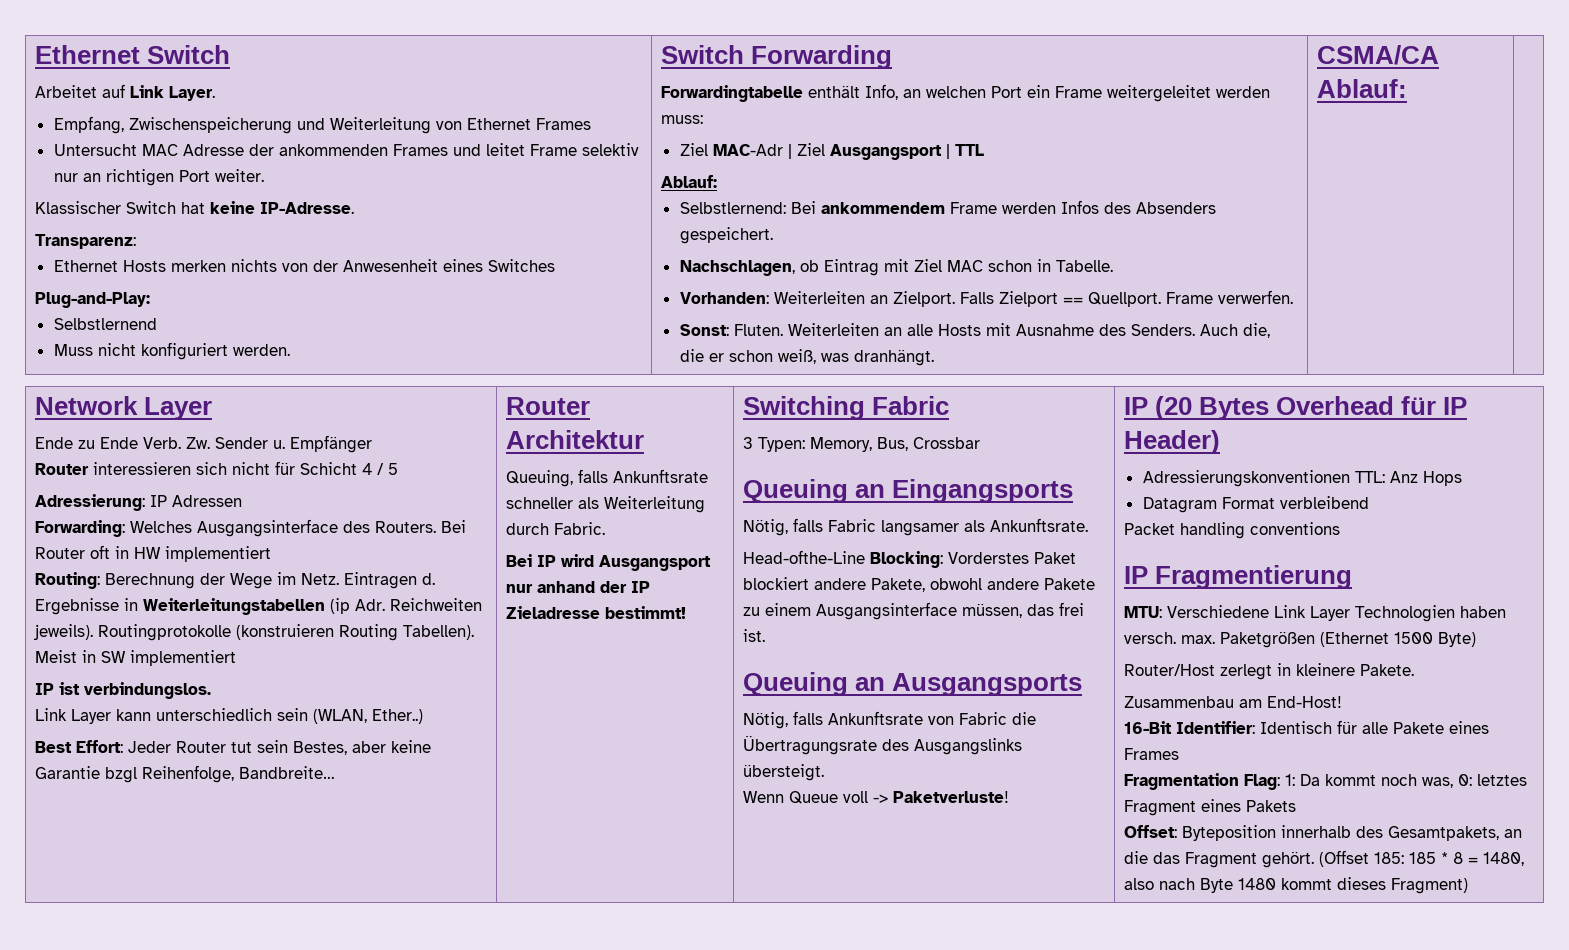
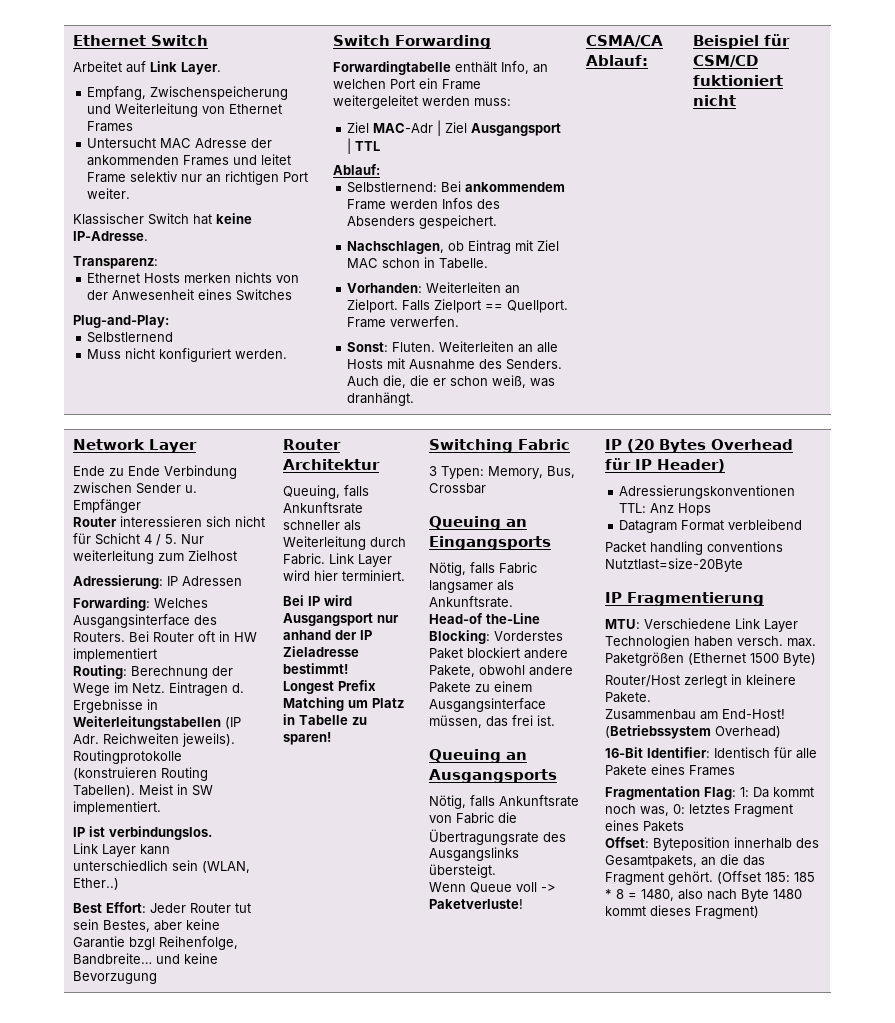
+ Beispiel für CSM/CD fuktioniert nicht
- Ende zu Ende Verb. Zw. Sender u.
+ Ende zu Ende Verbindung zwischen Sender u.
- Router interessieren sich nicht für Schicht 4 / 5
+ Router interessieren sich nicht für Schicht 4 / 5. Nur weiterleitung zum Zielhost
- Ergebnisse in Weiterleitungstabellen (ip Adr. Reichweiten jeweils).
+ Ergebnisse in Weiterleitungstabellen (IP Adr. Reichweiten jeweils).
- Meist in SW implementiert
+ Meist in SW implementiert.
- Best Effort: Jeder Router tut sein Bestes, aber keine Garantie bzgl Reihenfolge, Bandbreite…
+ Best Effort: Jeder Router tut sein Bestes, aber keine Garantie bzgl Reihenfolge, Bandbreite… und keine Bevorzugung
+ Link Layer wird hier terminiert.
+ Longest Prefix Matching um Platz in Tabelle zu sparen!
- Head-ofthe-Line Blocking: Vorderstes Paket blockiert andere Pakete, obwohl andere Pakete zu einem Ausgangsinterface müssen, das frei ist.
+ Head-of the-Line Blocking: Vorderstes Paket blockiert andere Pakete, obwohl andere Pakete zu einem Ausgangsinterface müssen, das frei ist.
- Packet handling conventions
+ Packet handling conventions Nutztlast=size-20Byte
+ (Betriebssystem Overhead)

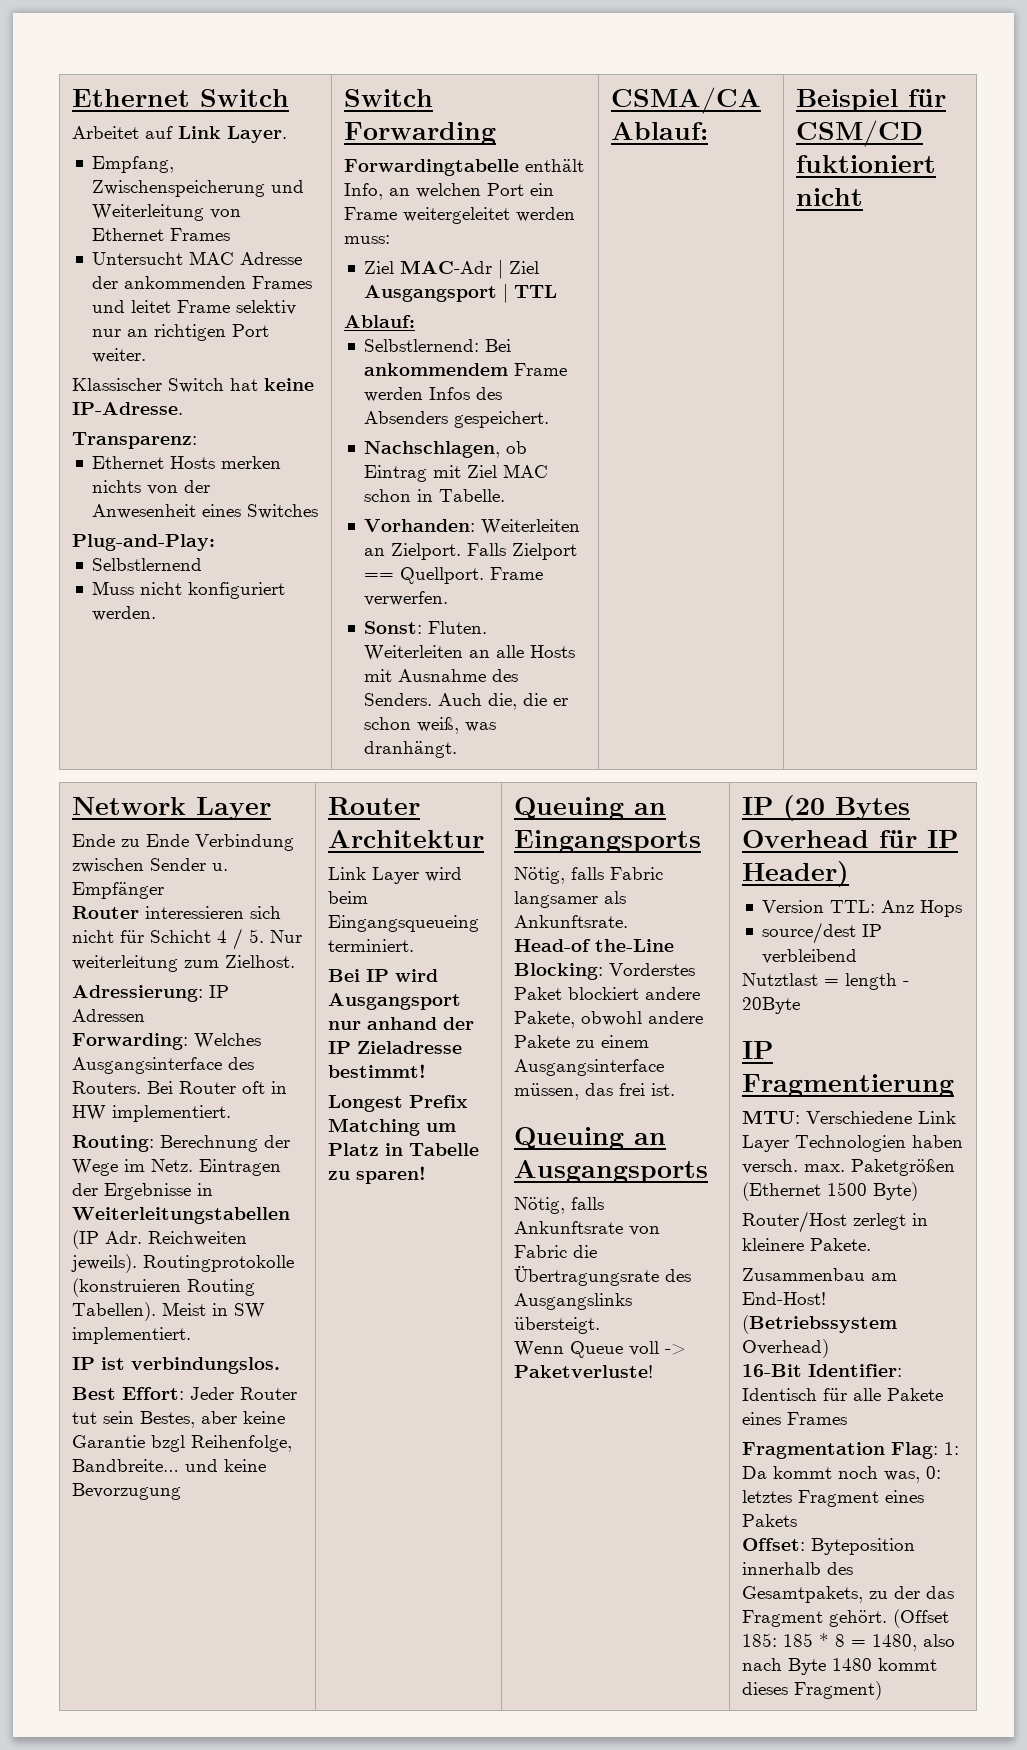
- Router interessieren sich nicht für Schicht 4 / 5. Nur weiterleitung zum Zielhost
+ Router interessieren sich nicht für Schicht 4 / 5. Nur weiterleitung zum Zielhost.
- Bei Router oft in HW implementiert
+ Bei Router oft in HW implementiert.
- Eintragen d. Ergebnisse in Weiterleitungstabellen (IP Adr. Reichweiten jeweils).
+ Eintragen der Ergebnisse in Weiterleitungstabellen (IP Adr. Reichweiten jeweils).
- Link Layer kann unterschiedlich sein (WLAN, Ether..)
- Queuing, falls Ankunftsrate schneller als Weiterleitung durch Fabric. Link Layer wird hier terminiert.
+ Link Layer wird beim Eingangsqueueing terminiert.
- Switching Fabric
- 3 Typen: Memory, Bus, Crossbar
- Adressierungskonventionen TTL: Anz Hops
+ Version TTL: Anz Hops
- Datagram Format verbleibend
+ source/dest IP verbleibend
- Packet handling conventions Nutztlast=size-20Byte
+ Nutztlast = length - 20Byte
- Offset: Byteposition innerhalb des Gesamtpakets, an die das Fragment gehört.
+ Offset: Byteposition innerhalb des Gesamtpakets, zu der das Fragment gehört.

